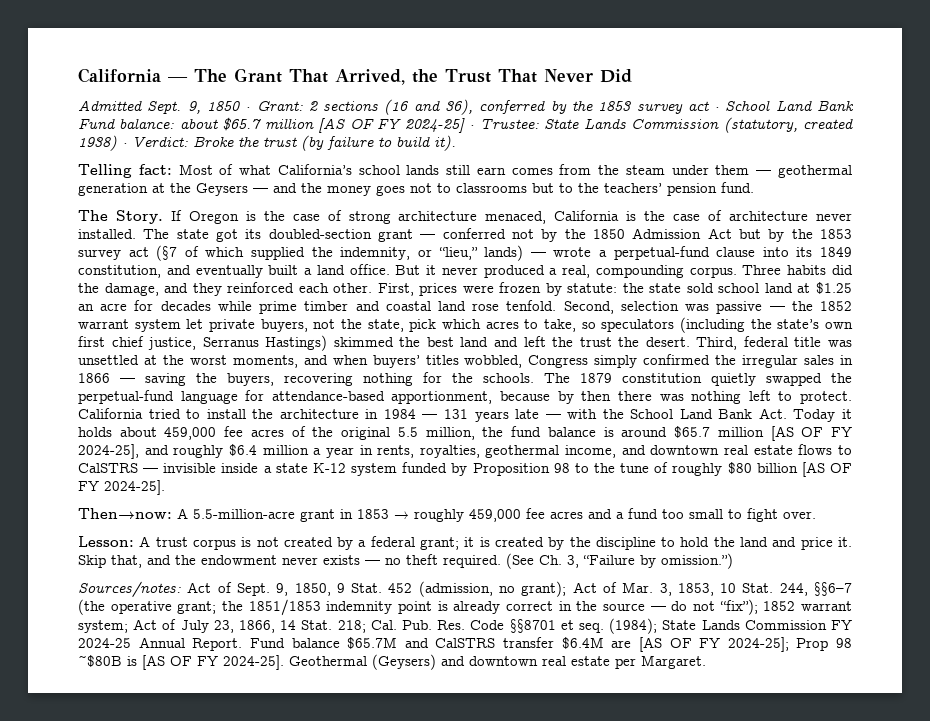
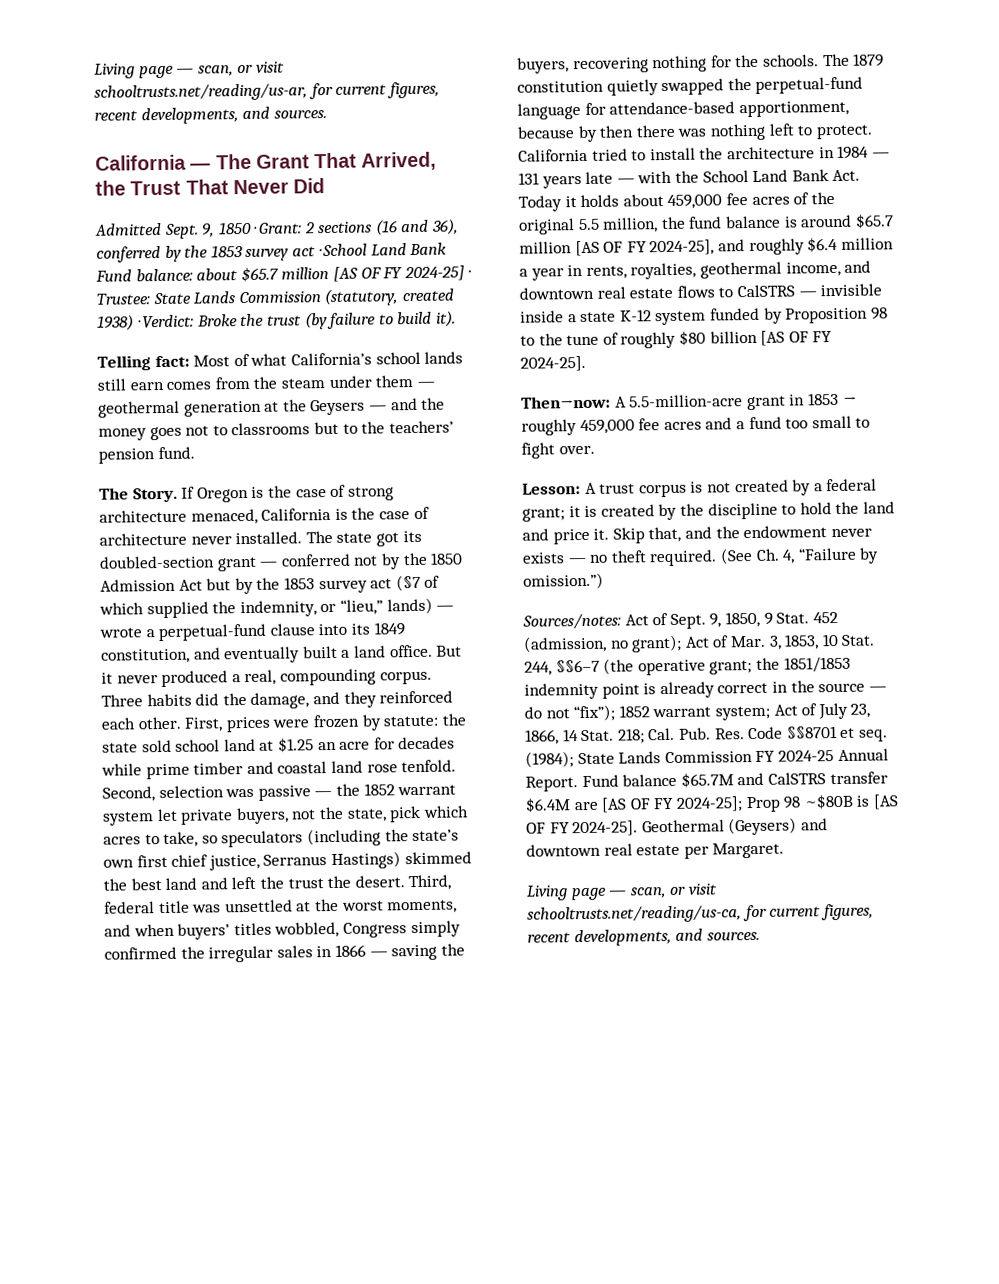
+ Living page — scan, or visit schooltrusts.net/reading/us-ar, for current figures, recent developments, and sources.
- (See Ch. 3, “Failure by omission.”)
+ (See Ch. 4, “Failure by omission.”)
+ Living page — scan, or visit schooltrusts.net/reading/us-ca, for current figures, recent developments, and sources.

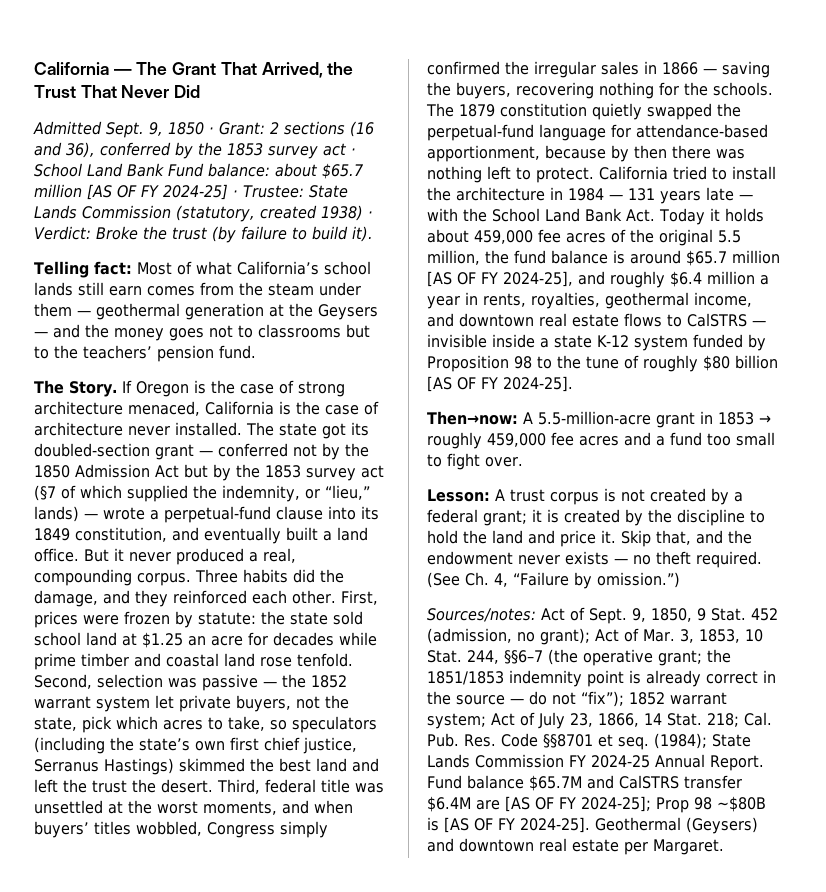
- Living page — scan, or visit schooltrusts.net/reading/us-ar, for current figures, recent developments, and sources.
- Living page — scan, or visit schooltrusts.net/reading/us-ca, for current figures, recent developments, and sources.

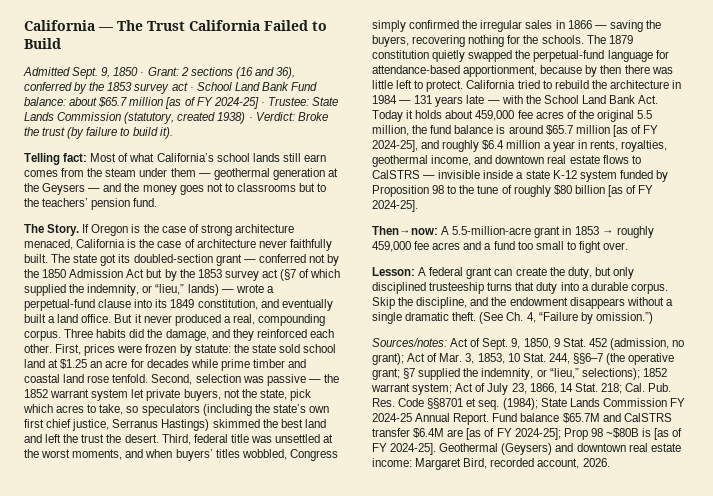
- California — The Grant That Arrived, the Trust That Never Did
+ California — The Trust California Failed to Build
- 9, 1850 · Grant: 2 sections (16 and 36), conferred by the 1853 survey act · School Land Bank Fund balance: about $65.7 million [AS OF FY 2024-25] · Trustee: State Lands Commission (statutory, created 1938) · Verdict: Broke the trust (by failure to build it).
+ 9, 1850 · Grant: 2 sections (16 and 36), conferred by the 1853 survey act · School Land Bank Fund balance: about $65.7 million [as of FY 2024-25] · Trustee: State Lands Commission (statutory, created 1938) · Verdict: Broke the trust (by failure to build it).
- If Oregon is the case of strong architecture menaced, California is the case of architecture never installed.
+ If Oregon is the case of strong architecture menaced, California is the case of architecture never faithfully built.
- The 1879 constitution quietly swapped the perpetual-fund language for attendance-based apportionment, because by then there was nothing left to protect.
+ The 1879 constitution quietly swapped the perpetual-fund language for attendance-based apportionment, because by then there was little left to protect.
- California tried to install the architecture in 1984 — 131 years late — with the School Land Bank Act. Today it holds about 459,000 fee acres of the original 5.5 million, the fund balance is around $65.7 million [AS OF FY 2024-25], and roughly $6.4 million a year in rents, royalties, geothermal income, and downtown real estate flows to CalSTRS — invisible inside a state K-12 system funded by Proposition 98 to the tune of roughly $80 billion [AS OF FY 2024-25].
+ California tried to rebuild the architecture in 1984 — 131 years late — with the School Land Bank Act. Today it holds about 459,000 fee acres of the original 5.5 million, the fund balance is around $65.7 million [as of FY 2024-25], and roughly $6.4 million a year in rents, royalties, geothermal income, and downtown real estate flows to CalSTRS — invisible inside a state K-12 system funded by Proposition 98 to the tune of roughly $80 billion [as of FY 2024-25].
- Lesson: A trust corpus is not created by a federal grant; it is created by the discipline to hold the land and price it. Skip that, and the endowment never exists — no theft required.
+ Lesson: A federal grant can create the duty, but only disciplined trusteeship turns that duty into a durable corpus. Skip the discipline, and the endowment disappears without a single dramatic theft.
- 244, §§6–7 (the operative grant; the 1851/1853 indemnity point is already correct in the source — do not “fix”); 1852 warrant system; Act of July 23, 1866, 14 Stat.
+ 244, §§6–7 (the operative grant; §7 supplied the indemnity, or “lieu,” selections); 1852 warrant system; Act of July 23, 1866, 14 Stat.
- Fund balance $65.7M and CalSTRS transfer $6.4M are [AS OF FY 2024-25]; Prop 98 ~$80B is [AS OF FY 2024-25].
+ Fund balance $65.7M and CalSTRS transfer $6.4M are [as of FY 2024-25]; Prop 98 ~$80B is [as of FY 2024-25].
- Geothermal (Geysers) and downtown real estate per Margaret.
+ Geothermal (Geysers) and downtown real estate income: Margaret Bird, recorded account, 2026.

